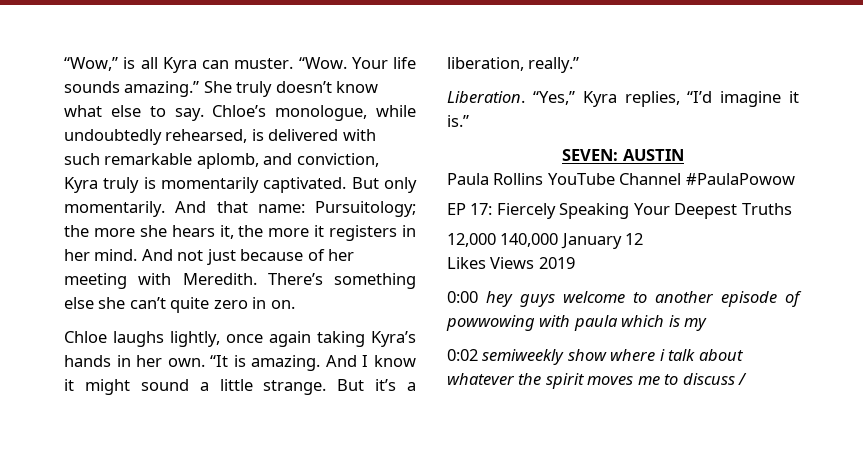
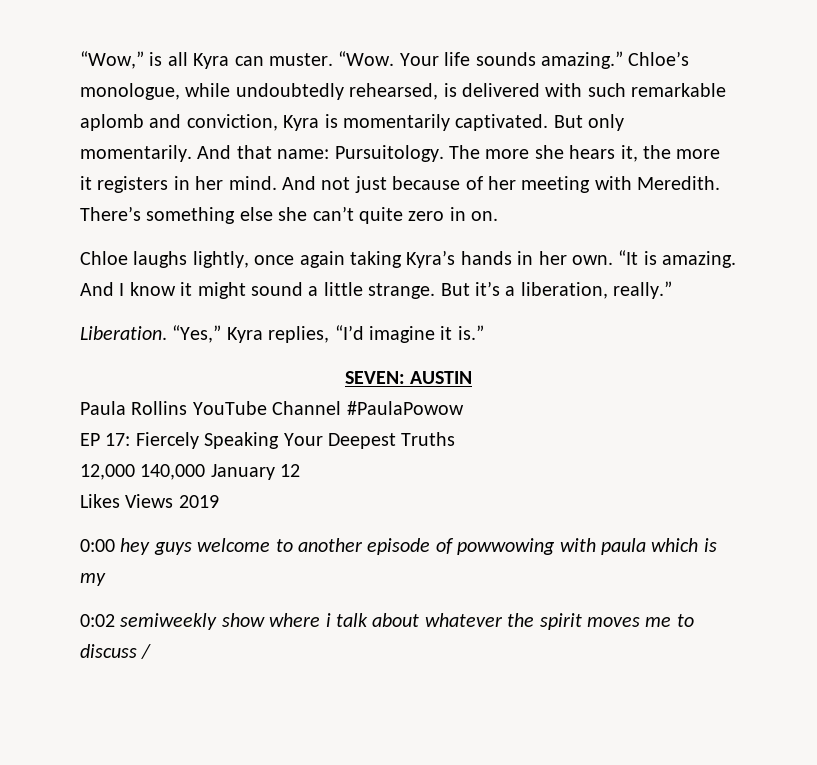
- She truly doesn’t know what else to say.
- Chloe’s monologue, while undoubtedly rehearsed, is delivered with such remarkable aplomb, and conviction, Kyra truly is momentarily captivated.
+ Chloe’s monologue, while undoubtedly rehearsed, is delivered with such remarkable aplomb and conviction, Kyra is momentarily captivated.
- And that name: Pursuitology; the more she hears it, the more it registers in her mind.
+ And that name: Pursuitology. The more she hears it, the more it registers in her mind.

